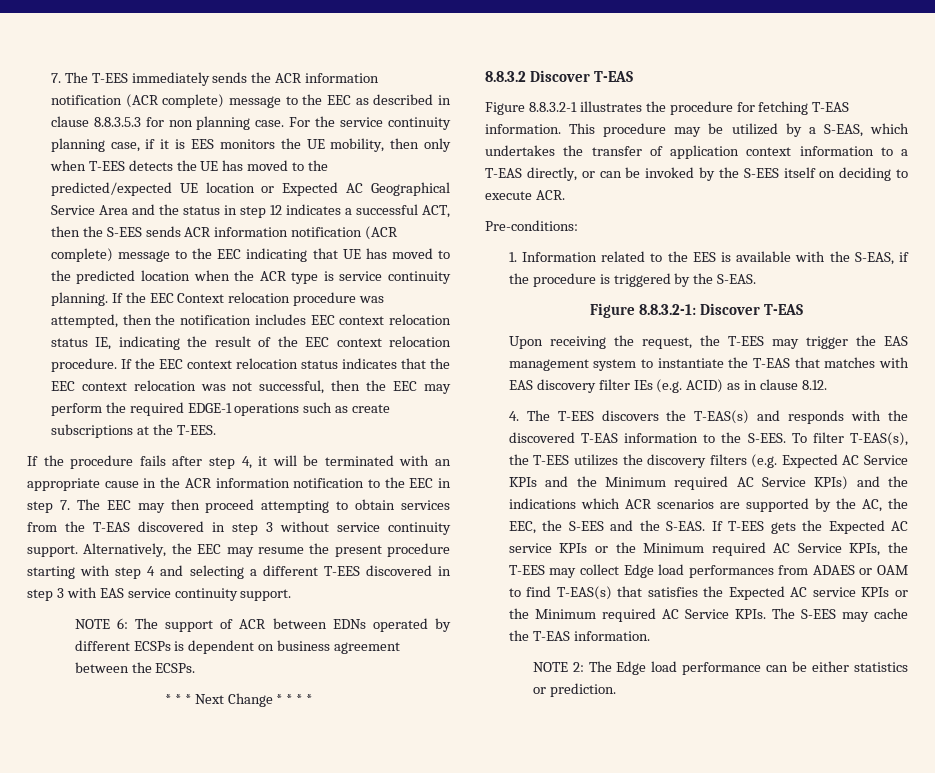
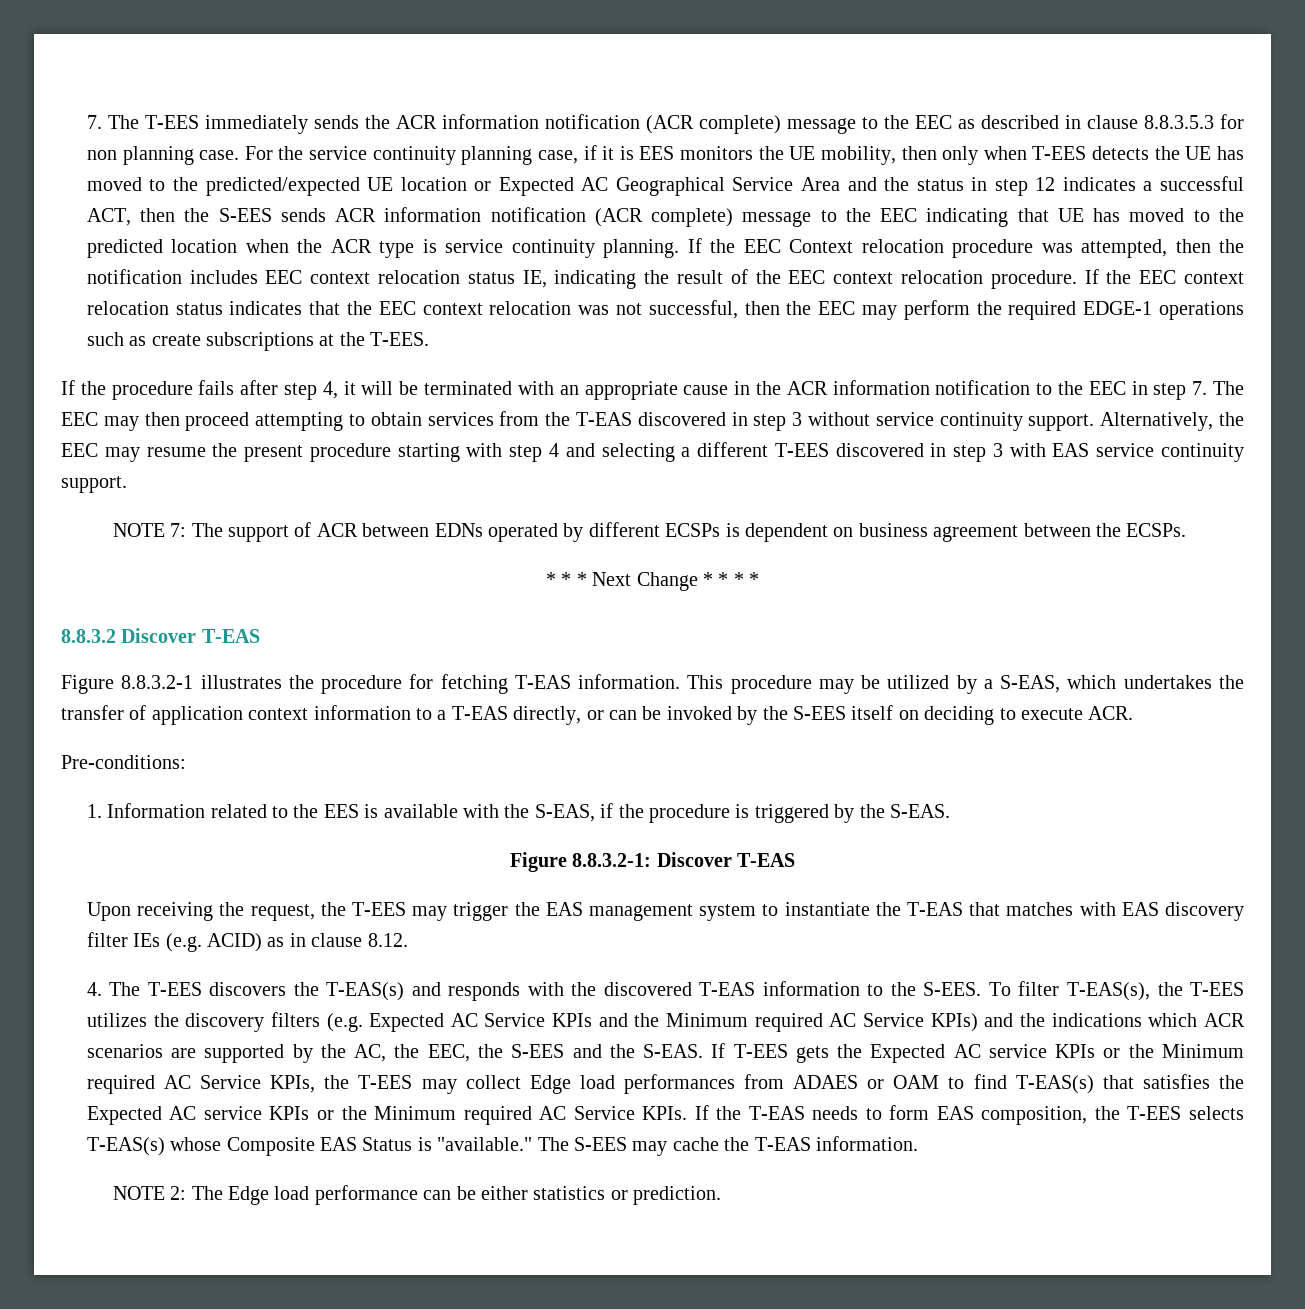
- NOTE 6: The support of ACR between EDNs operated by different ECSPs is dependent on business agreement between the ECSPs.
+ NOTE 7: The support of ACR between EDNs operated by different ECSPs is dependent on business agreement between the ECSPs.
+ If the T-EAS needs to form EAS composition, the T-EES selects T-EAS(s) whose Composite EAS Status is "available."

